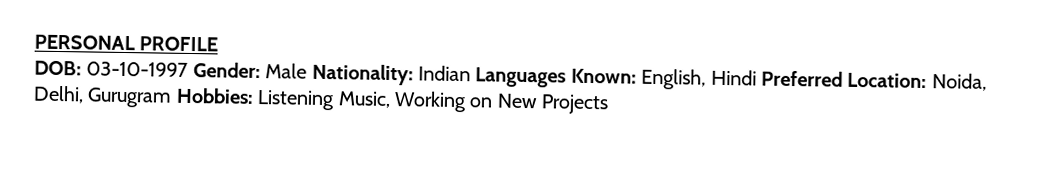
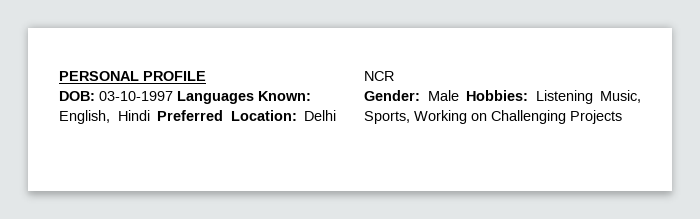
- DOB: 03-10-1997 Gender: Male Nationality: Indian Languages Known: English, Hindi Preferred Location: Noida, Delhi, Gurugram Hobbies: Listening Music, Working on New Projects
+ DOB: 03-10-1997 Languages Known: English, Hindi Preferred Location: Delhi NCR
+ Gender: Male Hobbies: Listening Music, Sports, Working on Challenging Projects

